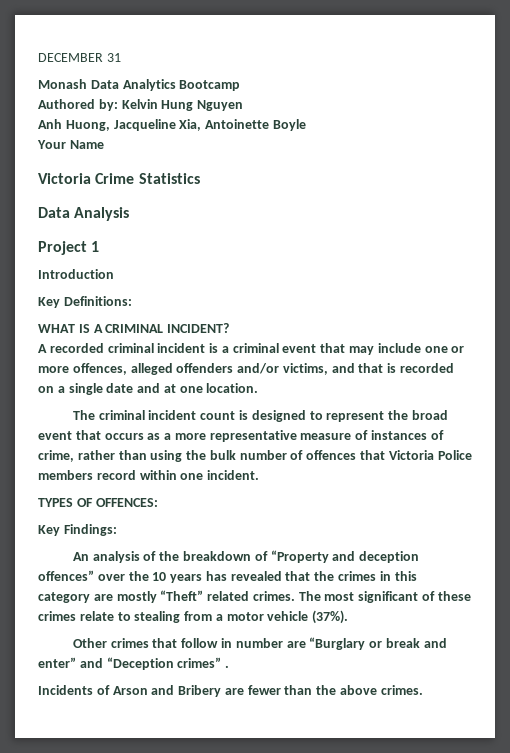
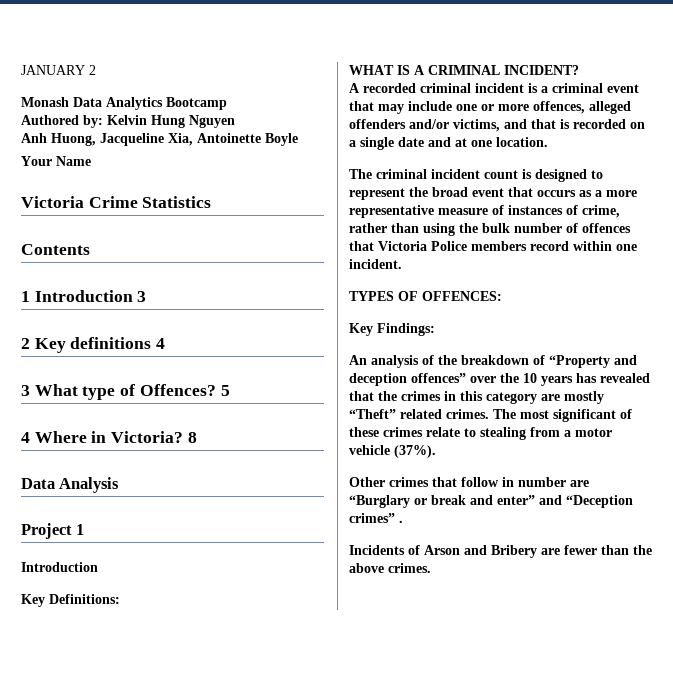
- DECEMBER 31
+ JANUARY 2
+ Contents
+ 1 Introduction 3
+ 2 Key definitions 4
+ 3 What type of Offences? 5
+ 4 Where in Victoria? 8

